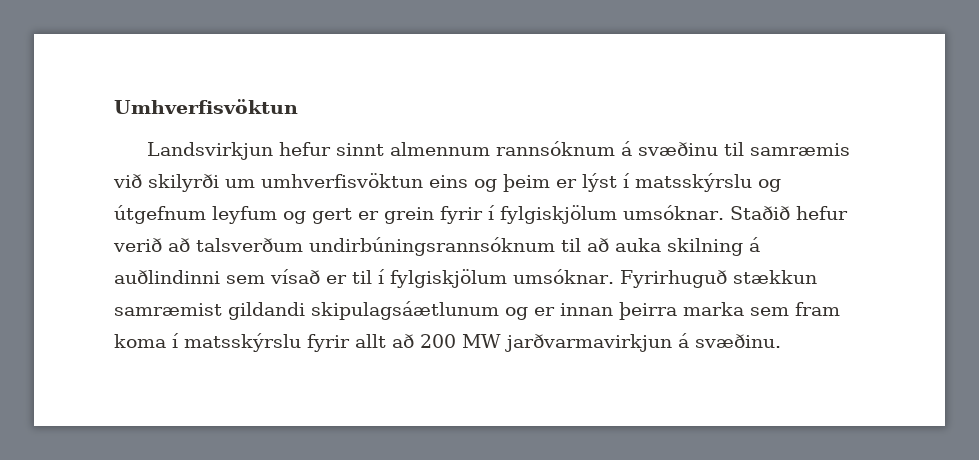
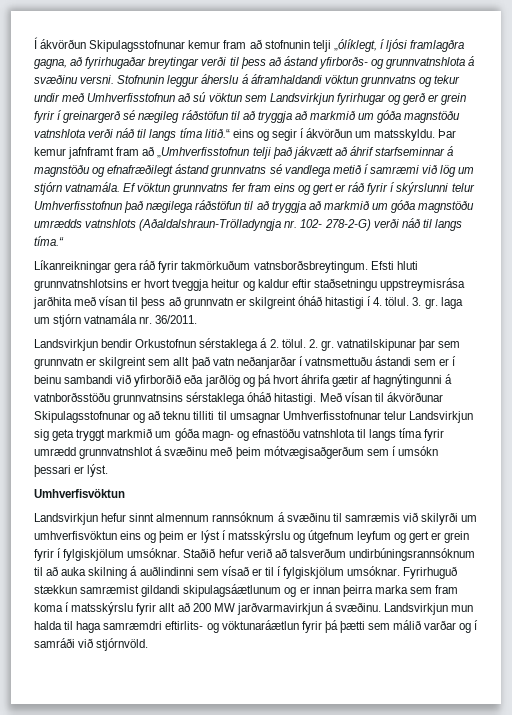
+ Í ákvörðun Skipulagsstofnunar kemur fram að stofnunin telji „ólíklegt, í ljósi framlagðra gagna, að fyrirhugaðar breytingar verði til þess að ástand yfirborðs- og grunnvatnshlota á svæðinu versni. Stofnunin leggur áherslu á áframhaldandi vöktun grunnvatns og tekur undir með Umhverfisstofnun að sú vöktun sem Landsvirkjun fyrirhugar og gerð er grein fyrir í greinargerð sé nægileg ráðstöfun til að tryggja að markmið um góða magnstöðu vatnshlota verði náð til langs tíma litið.“ eins og segir í ákvörðun um matsskyldu. Þar kemur jafnframt fram að „Umhverfisstofnun telji það jákvætt að áhrif starfseminnar á magnstöðu og efnafræðilegt ástand grunnvatns sé vandlega metið í samræmi við lög um stjórn vatnamála. Ef vöktun grunnvatns fer fram eins og gert er ráð fyrir í skýrslunni telur Umhverfisstofnun það nægilega ráðstöfun til að tryggja að markmið um góða magnstöðu umrædds vatnshlots (Aðaldalshraun-Trölladyngja nr. 102- 278-2-G) verði náð til langs tíma.“
+ Líkanreikningar gera ráð fyrir takmörkuðum vatnsborðsbreytingum. Efsti hluti grunnvatnshlotsins er hvort tveggja heitur og kaldur eftir staðsetningu uppstreymisrása jarðhita með vísan til þess að grunnvatn er skilgreint óháð hitastigi í 4. tölul. 3. gr. laga um stjórn vatnamála nr. 36/2011.
+ Landsvirkjun bendir Orkustofnun sérstaklega á 2. tölul. 2. gr. vatnatilskipunar þar sem grunnvatn er skilgreint sem allt það vatn neðanjarðar í vatnsmettuðu ástandi sem er í beinu sambandi við yfirborðið eða jarðlög og þá hvort áhrifa gætir af hagnýtingunni á vatnborðsstöðu grunnvatnsins sérstaklega óháð hitastigi. Með vísan til ákvörðunar Skipulagsstofnunar og að teknu tilliti til umsagnar Umhverfisstofnunar telur Landsvirkjun sig geta tryggt markmið um góða magn- og efnastöðu vatnshlota til langs tíma fyrir umrædd grunnvatnshlot á svæðinu með þeim mótvægisaðgerðum sem í umsókn þessari er lýst.
+ Landsvirkjun mun halda til haga samræmdri eftirlits- og vöktunaráætlun fyrir þá þætti sem málið varðar og í samráði við stjórnvöld.

